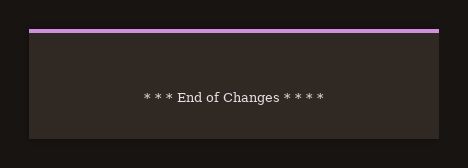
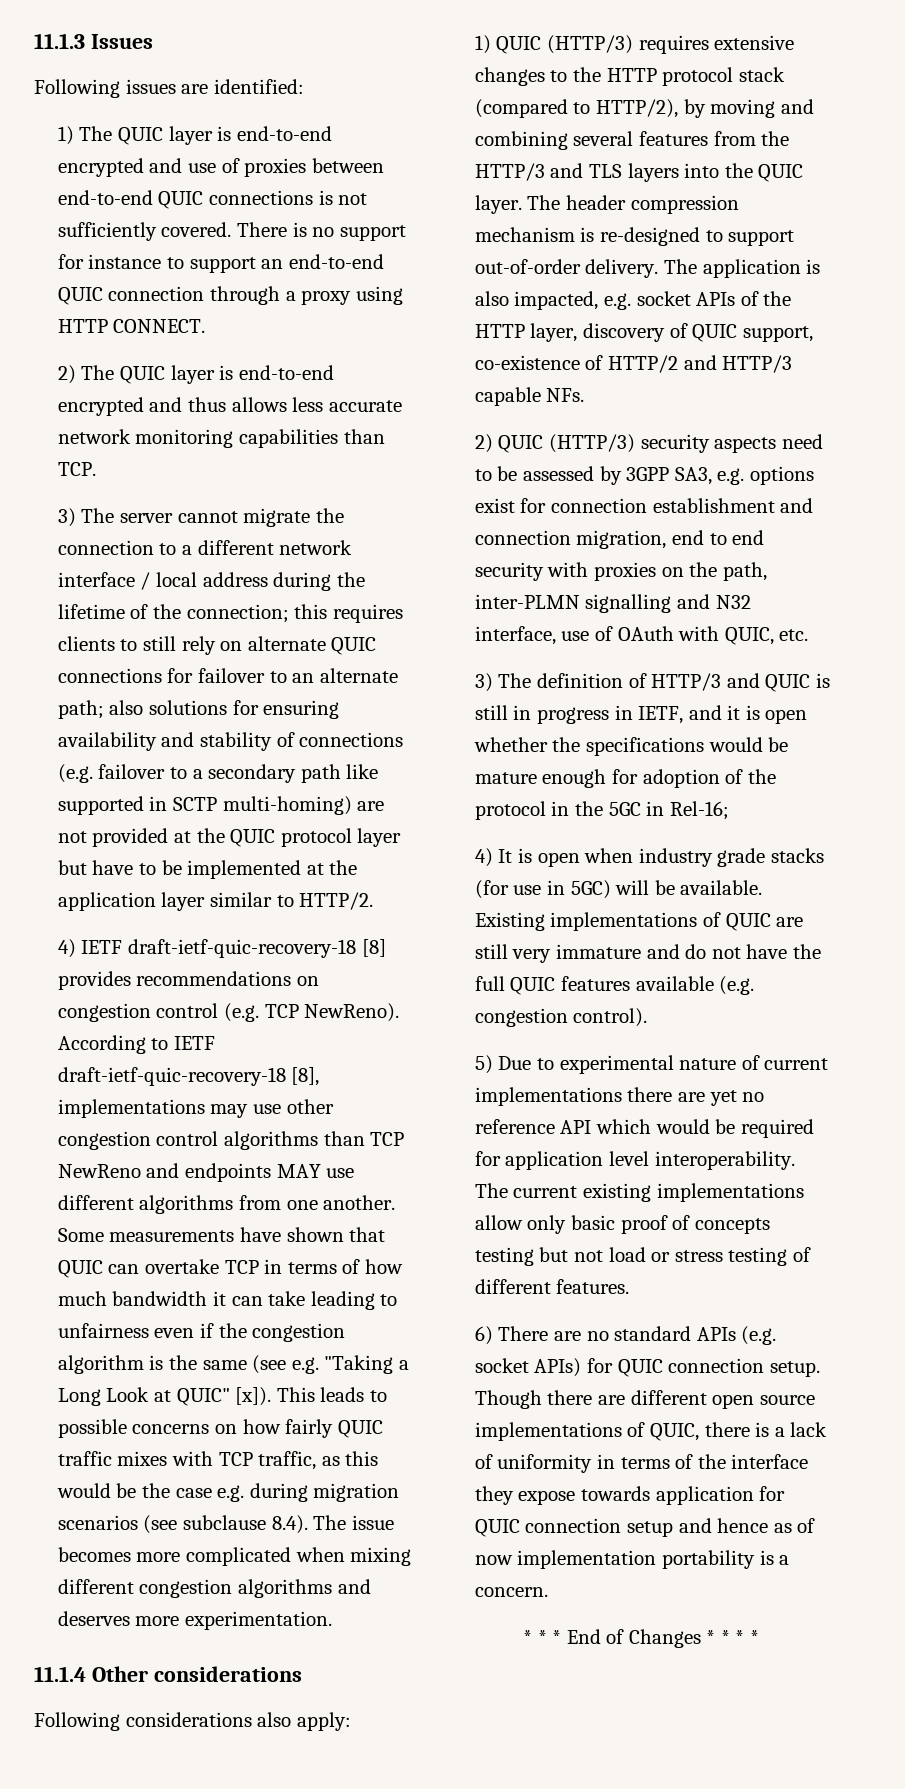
+ 11.1.3 Issues
+ Following issues are identified:
+ 1) The QUIC layer is end-to-end encrypted and use of proxies between end-to-end QUIC connections is not sufficiently covered. There is no support for instance to support an end-to-end QUIC connection through a proxy using HTTP CONNECT.
+ 2) The QUIC layer is end-to-end encrypted and thus allows less accurate network monitoring capabilities than TCP.
+ 3) The server cannot migrate the connection to a different network interface / local address during the lifetime of the connection; this requires clients to still rely on alternate QUIC connections for failover to an alternate path; also solutions for ensuring availability and stability of connections (e.g. failover to a secondary path like supported in SCTP multi-homing) are not provided at the QUIC protocol layer but have to be implemented at the application layer similar to HTTP/2.
+ 4) IETF draft-ietf-quic-recovery-18 [8] provides recommendations on congestion control (e.g. TCP NewReno). According to IETF draft-ietf-quic-recovery-18 [8], implementations may use other congestion control algorithms than TCP NewReno and endpoints MAY use different algorithms from one another. Some measurements have shown that QUIC can overtake TCP in terms of how much bandwidth it can take leading to unfairness even if the congestion algorithm is the same (see e.g. "Taking a Long Look at QUIC" [x]). This leads to possible concerns on how fairly QUIC traffic mixes with TCP traffic, as this would be the case e.g. during migration scenarios (see subclause 8.4). The issue becomes more complicated when mixing different congestion algorithms and deserves more experimentation.
+ 11.1.4 Other considerations
+ Following considerations also apply:
+ 1) QUIC (HTTP/3) requires extensive changes to the HTTP protocol stack (compared to HTTP/2), by moving and combining several features from the HTTP/3 and TLS layers into the QUIC layer. The header compression mechanism is re-designed to support out-of-order delivery. The application is also impacted, e.g. socket APIs of the HTTP layer, discovery of QUIC support, co-existence of HTTP/2 and HTTP/3 capable NFs.
+ 2) QUIC (HTTP/3) security aspects need to be assessed by 3GPP SA3, e.g. options exist for connection establishment and connection migration, end to end security with proxies on the path, inter-PLMN signalling and N32 interface, use of OAuth with QUIC, etc.
+ 3) The definition of HTTP/3 and QUIC is still in progress in IETF, and it is open whether the specifications would be mature enough for adoption of the protocol in the 5GC in Rel-16;
+ 4) It is open when industry grade stacks (for use in 5GC) will be available. Existing implementations of QUIC are still very immature and do not have the full QUIC features available (e.g. congestion control).
+ 5) Due to experimental nature of current implementations there are yet no reference API which would be required for application level interoperability. The current existing implementations allow only basic proof of concepts testing but not load or stress testing of different features.
+ 6) There are no standard APIs (e.g. socket APIs) for QUIC connection setup. Though there are different open source implementations of QUIC, there is a lack of uniformity in terms of the interface they expose towards application for QUIC connection setup and hence as of now implementation portability is a concern.

